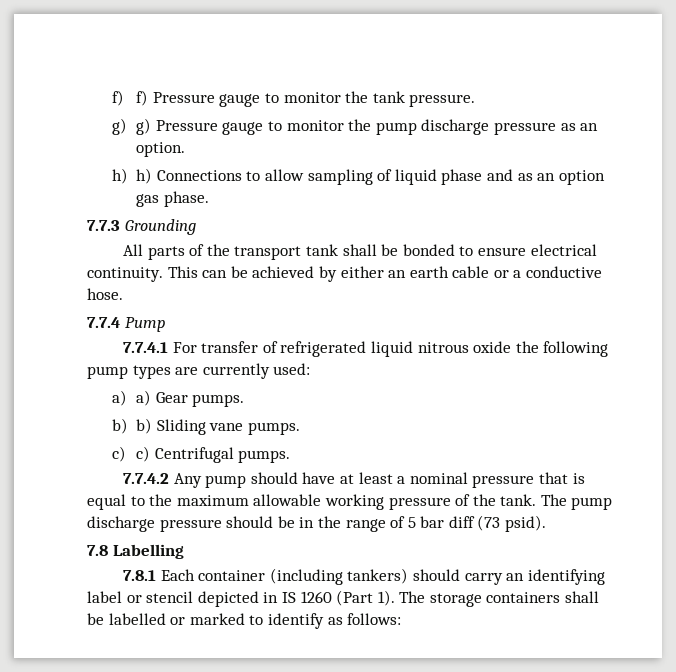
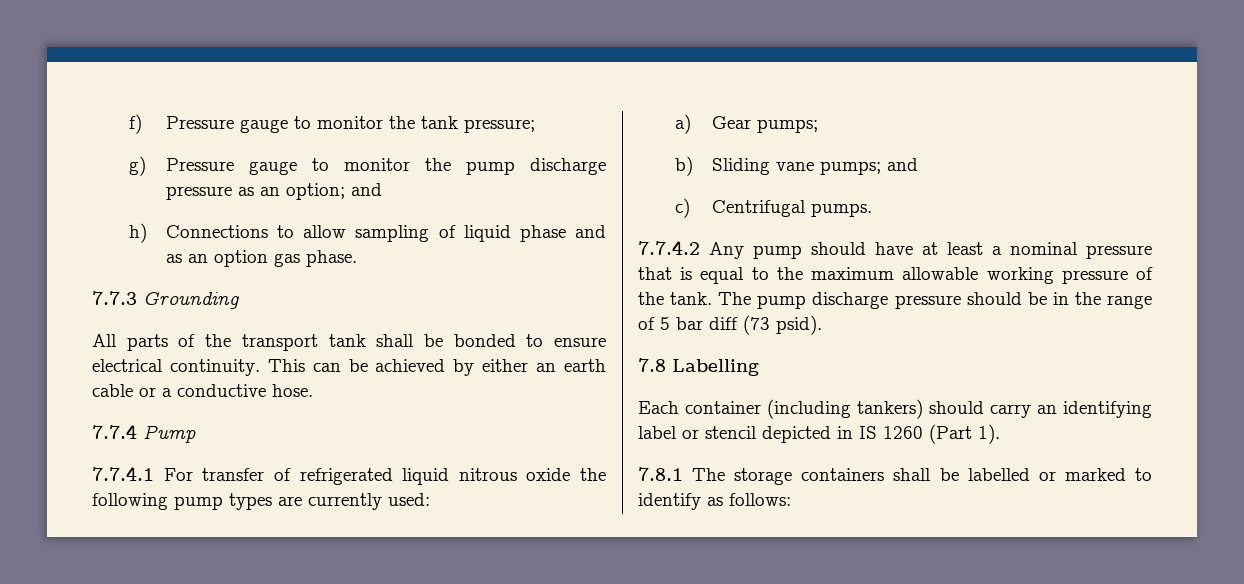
- f) f) Pressure gauge to monitor the tank pressure.
- g) g) Pressure gauge to monitor the pump discharge pressure as an option.
- h) h) Connections to allow sampling of liquid phase and as an option gas phase.
+ f) Pressure gauge to monitor the tank pressure;
+ g) Pressure gauge to monitor the pump discharge pressure as an option; and
+ h) Connections to allow sampling of liquid phase and as an option gas phase.
- a) a) Gear pumps.
- b) b) Sliding vane pumps.
- c) c) Centrifugal pumps.
+ a) Gear pumps;
+ b) Sliding vane pumps; and
+ c) Centrifugal pumps.
- 7.8.1 Each container (including tankers) should carry an identifying label or stencil depicted in IS 1260 (Part 1). The storage containers shall be labelled or marked to identify as follows:
+ Each container (including tankers) should carry an identifying label or stencil depicted in IS 1260 (Part 1).
+ 7.8.1 The storage containers shall be labelled or marked to identify as follows:

